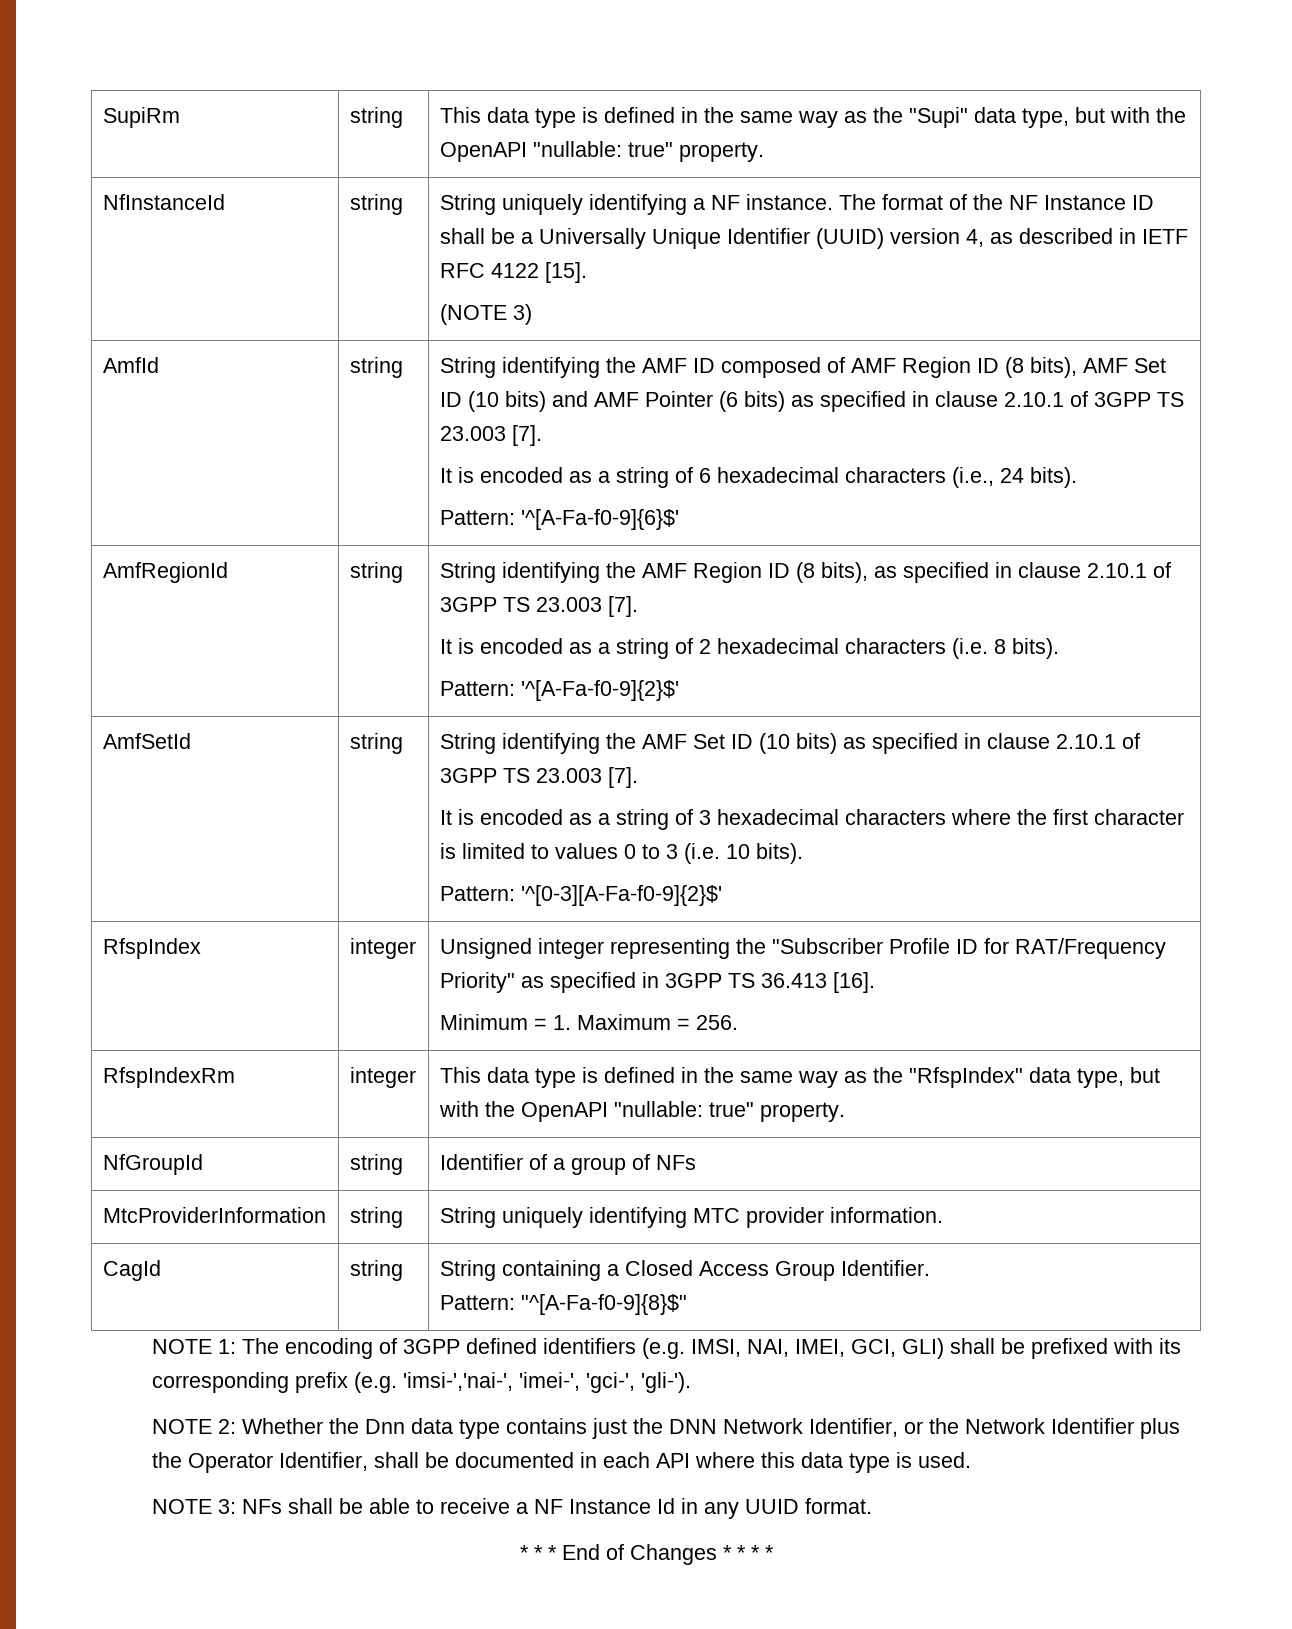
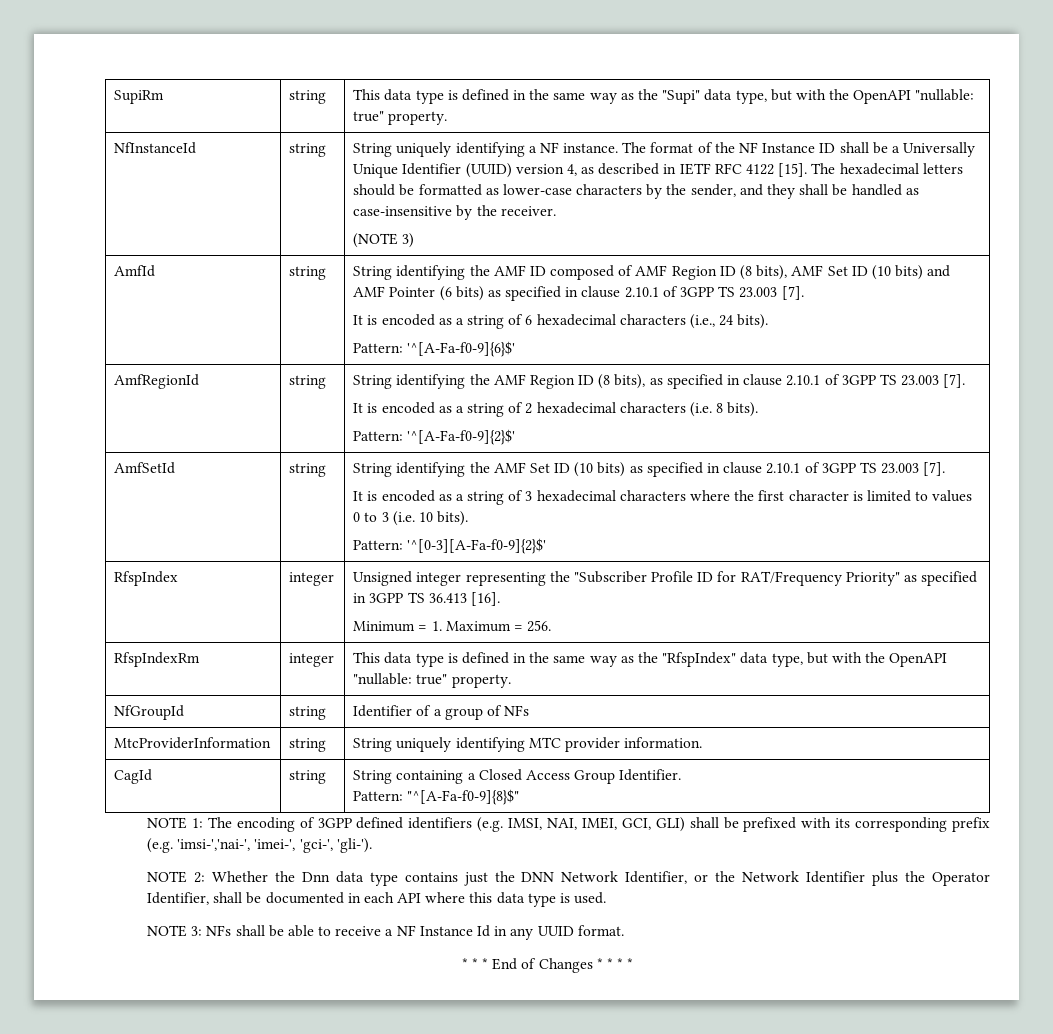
+ The hexadecimal letters should be formatted as lower-case characters by the sender, and they shall be handled as case-insensitive by the receiver.

